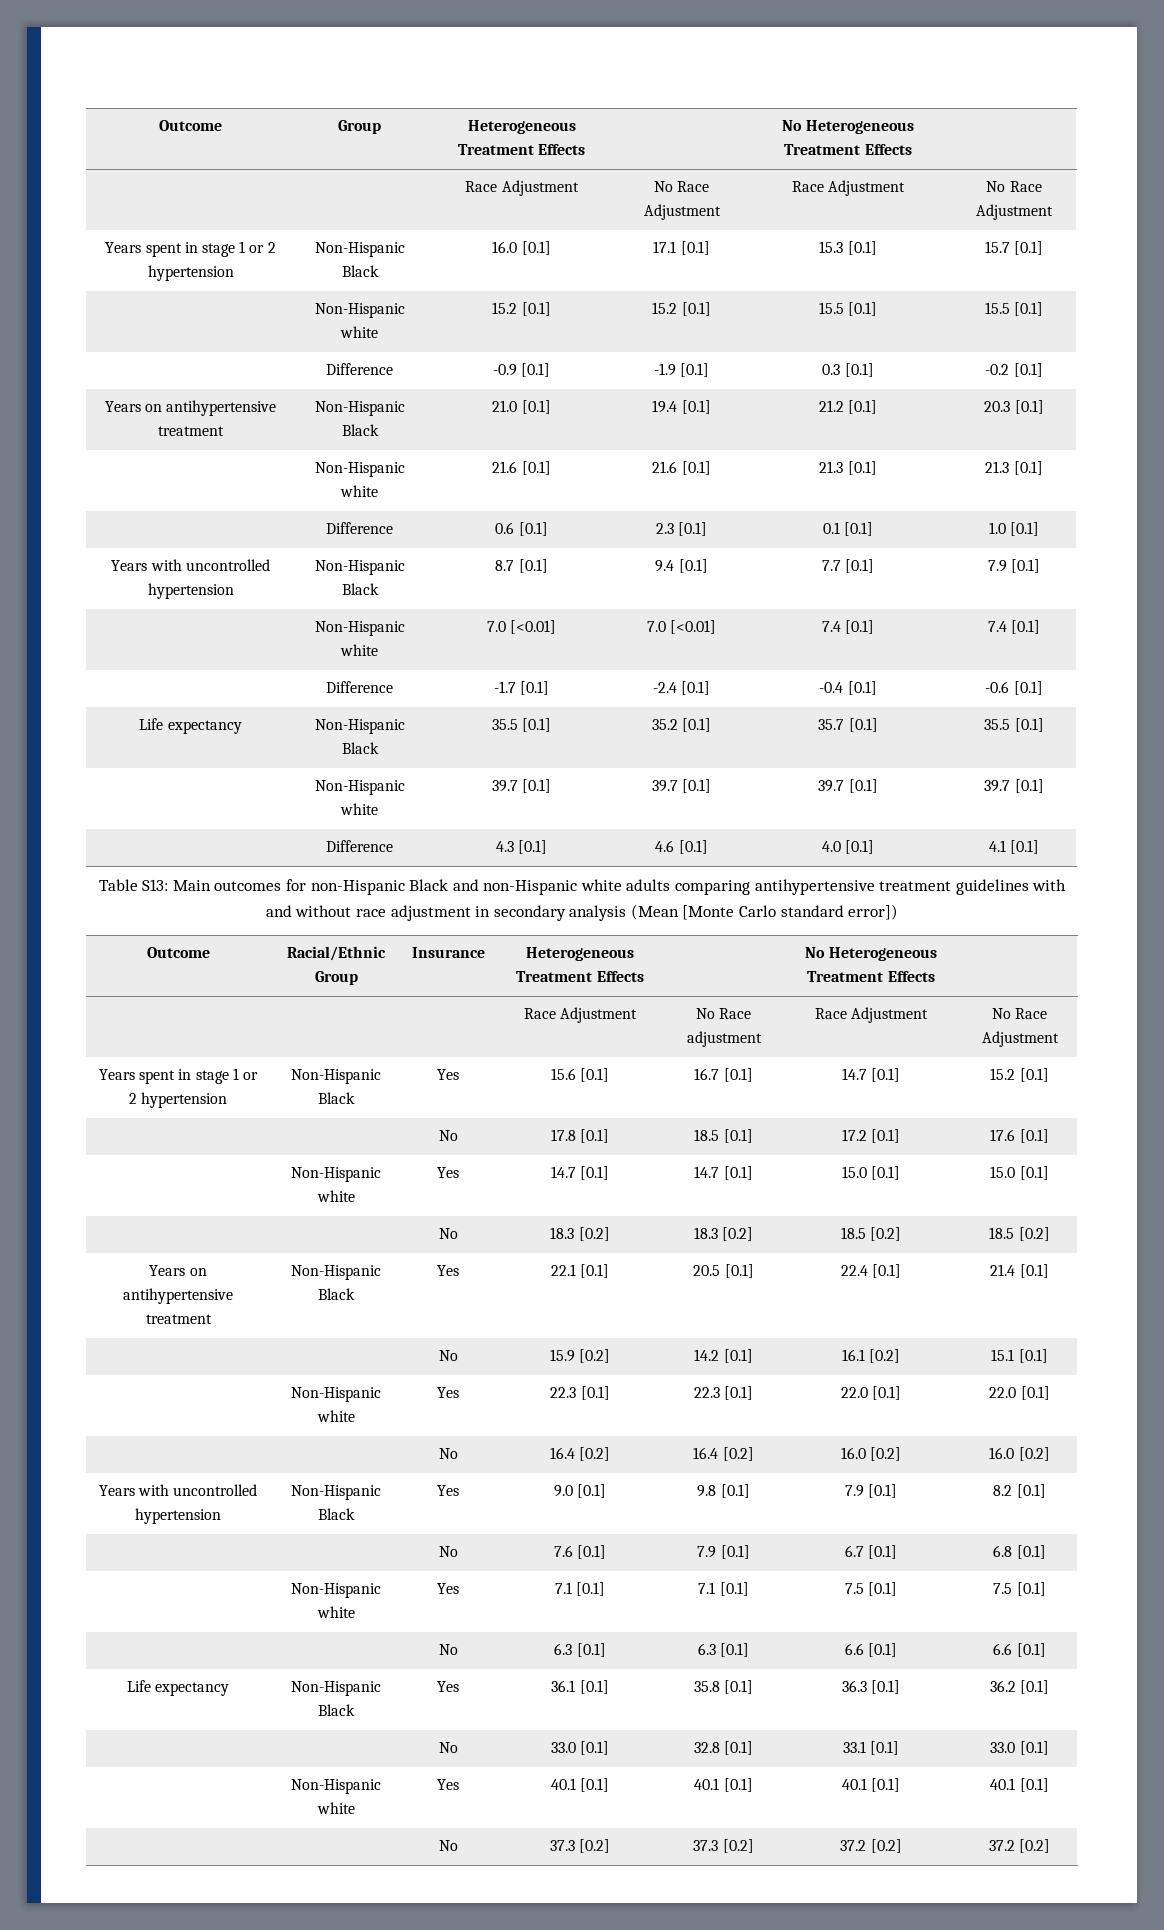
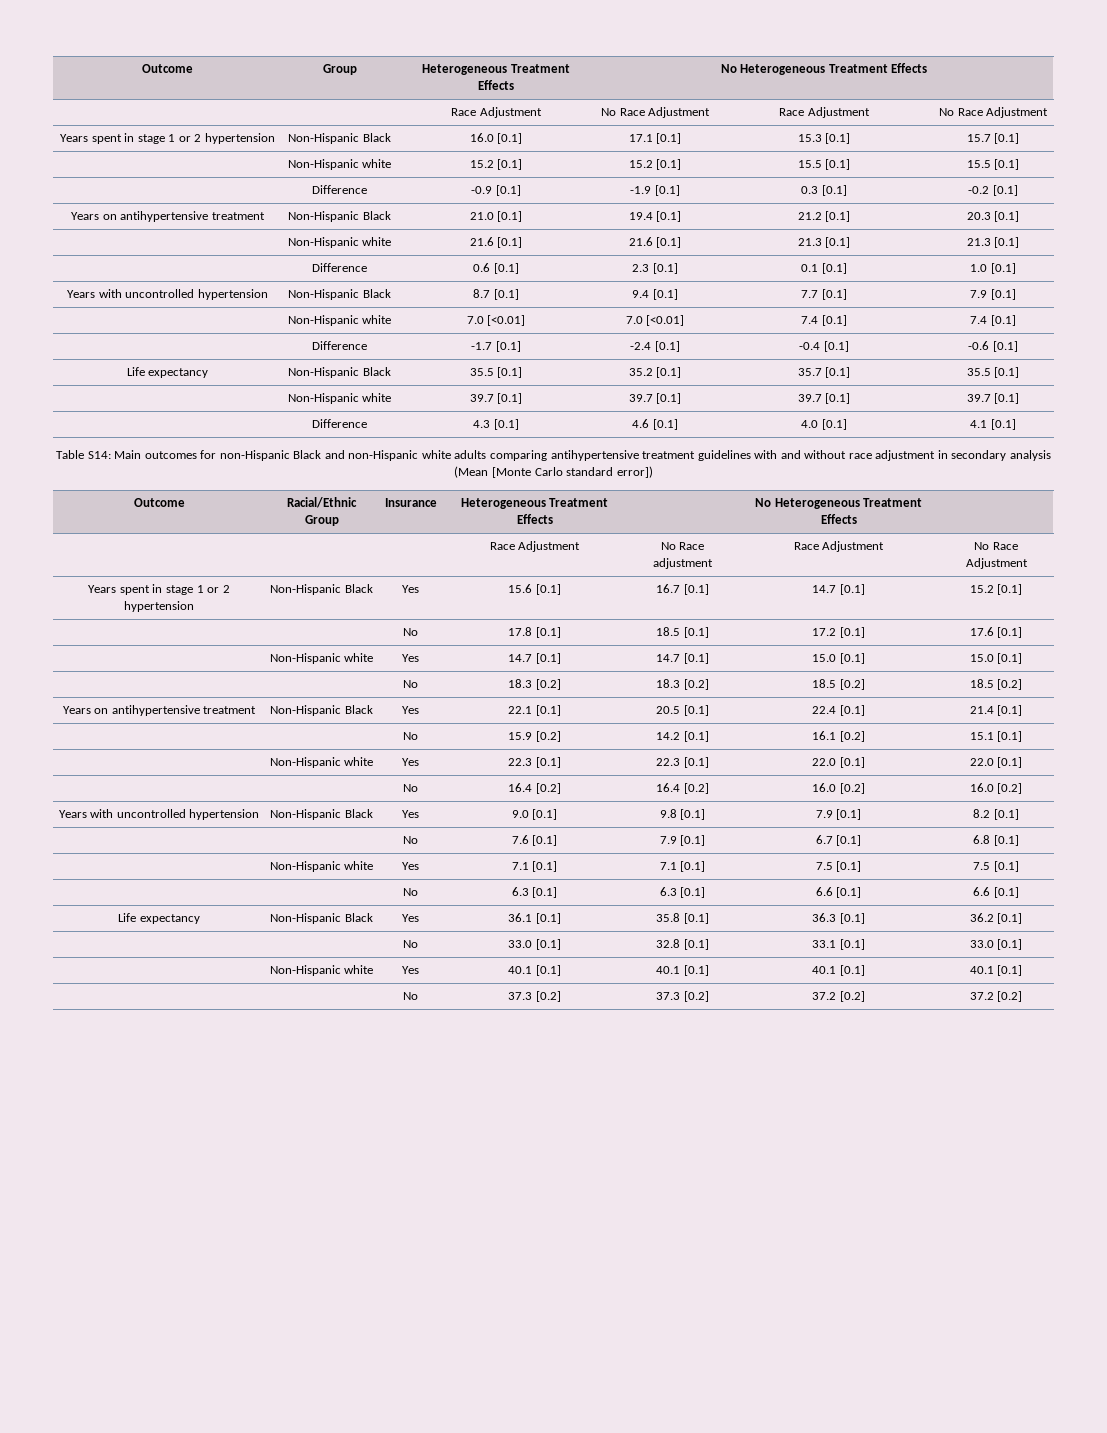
- Table S13: Main outcomes for non-Hispanic Black and non-Hispanic white adults comparing antihypertensive treatment guidelines with and without race adjustment in secondary analysis (Mean [Monte Carlo standard error])
+ Table S14: Main outcomes for non-Hispanic Black and non-Hispanic white adults comparing antihypertensive treatment guidelines with and without race adjustment in secondary analysis (Mean [Monte Carlo standard error])

